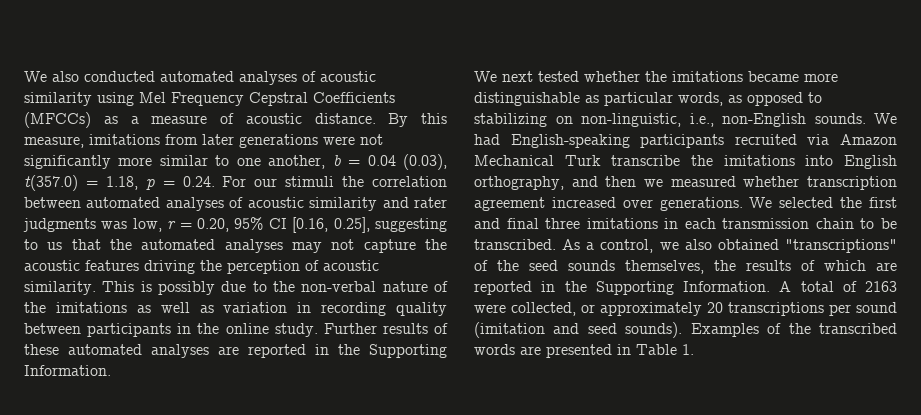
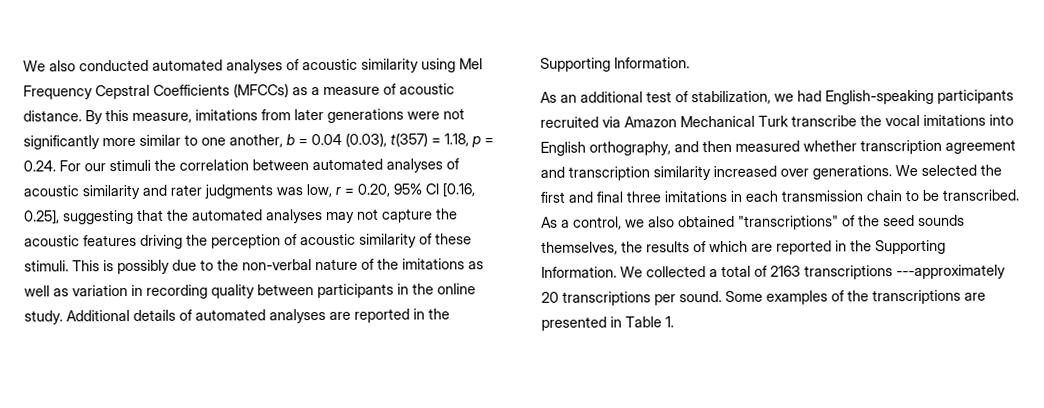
- By this measure, imitations from later generations were not significantly more similar to one another, b = 0.04 (0.03), t(357.0) = 1.18, p = 0.24. For our stimuli the correlation between automated analyses of acoustic similarity and rater judgments was low, r = 0.20, 95% CI [0.16, 0.25], suggesting to us that the automated analyses may not capture the acoustic features driving the perception of acoustic similarity.
+ By this measure, imitations from later generations were not significantly more similar to one another, b = 0.04 (0.03), t(357) = 1.18, p = 0.24. For our stimuli the correlation between automated analyses of acoustic similarity and rater judgments was low, r = 0.20, 95% CI [0.16, 0.25], suggesting that the automated analyses may not capture the acoustic features driving the perception of acoustic similarity of these stimuli.
- Further results of these automated analyses are reported in the Supporting Information.
+ Additional details of automated analyses are reported in the Supporting Information.
- We next tested whether the imitations became more distinguishable as particular words, as opposed to stabilizing on non-linguistic, i.e., non-English sounds. We had English-speaking participants recruited via Amazon Mechanical Turk transcribe the imitations into English orthography, and then we measured whether transcription agreement increased over generations.
+ As an additional test of stabilization, we had English-speaking participants recruited via Amazon Mechanical Turk transcribe the vocal imitations into English orthography, and then measured whether transcription agreement and transcription similarity increased over generations.
- A total of 2163 were collected, or approximately 20 transcriptions per sound (imitation and seed sounds). Examples of the transcribed words are presented in Table 1.
+ We collected a total of 2163 transcriptions ---approximately 20 transcriptions per sound. Some examples of the transcriptions are presented in Table 1.

